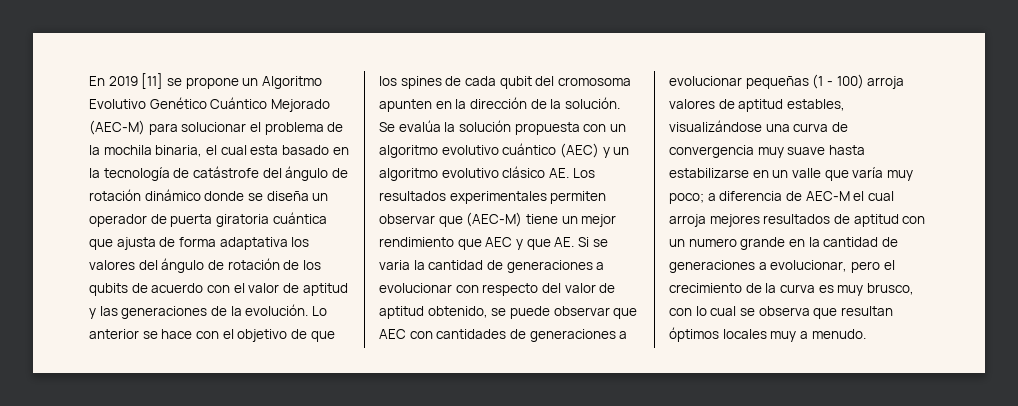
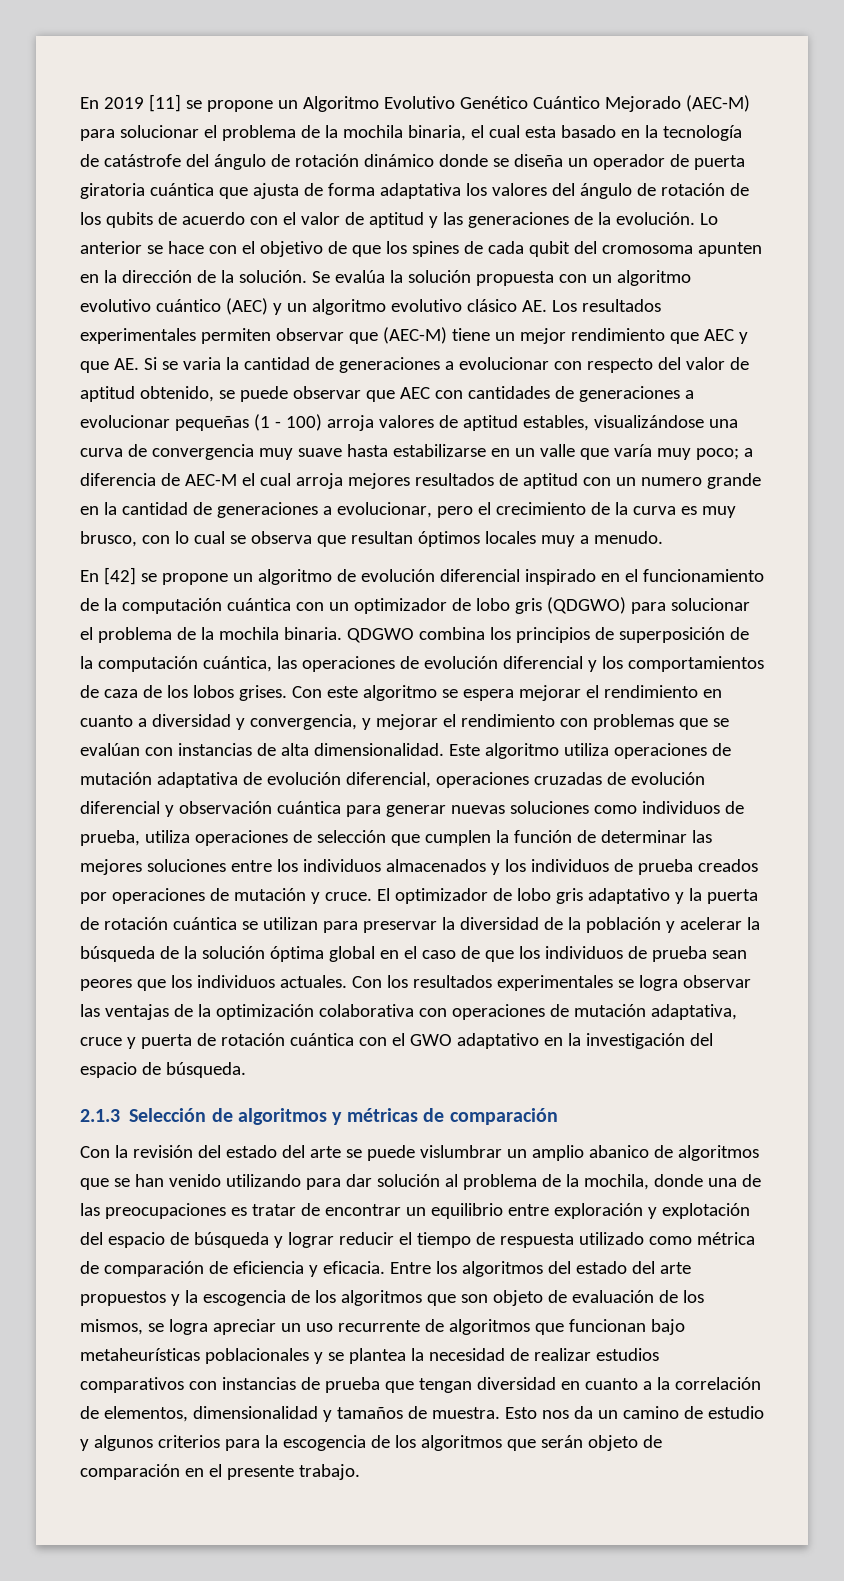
+ En [42] se propone un algoritmo de evolución diferencial inspirado en el funcionamiento de la computación cuántica con un optimizador de lobo gris (QDGWO) para solucionar el problema de la mochila binaria. QDGWO combina los principios de superposición de la computación cuántica, las operaciones de evolución diferencial y los comportamientos de caza de los lobos grises. Con este algoritmo se espera mejorar el rendimiento en cuanto a diversidad y convergencia, y mejorar el rendimiento con problemas que se evalúan con instancias de alta dimensionalidad. Este algoritmo utiliza operaciones de mutación adaptativa de evolución diferencial, operaciones cruzadas de evolución diferencial y observación cuántica para generar nuevas soluciones como individuos de prueba, utiliza operaciones de selección que cumplen la función de determinar las mejores soluciones entre los individuos almacenados y los individuos de prueba creados por operaciones de mutación y cruce. El optimizador de lobo gris adaptativo y la puerta de rotación cuántica se utilizan para preservar la diversidad de la población y acelerar la búsqueda de la solución óptima global en el caso de que los individuos de prueba sean peores que los individuos actuales. Con los resultados experimentales se logra observar las ventajas de la optimización colaborativa con operaciones de mutación adaptativa, cruce y puerta de rotación cuántica con el GWO adaptativo en la investigación del espacio de búsqueda.
+ 2.1.3 Selección de algoritmos y métricas de comparación
+ Con la revisión del estado del arte se puede vislumbrar un amplio abanico de algoritmos que se han venido utilizando para dar solución al problema de la mochila, donde una de las preocupaciones es tratar de encontrar un equilibrio entre exploración y explotación del espacio de búsqueda y lograr reducir el tiempo de respuesta utilizado como métrica de comparación de eficiencia y eficacia. Entre los algoritmos del estado del arte propuestos y la escogencia de los algoritmos que son objeto de evaluación de los mismos, se logra apreciar un uso recurrente de algoritmos que funcionan bajo metaheurísticas poblacionales y se plantea la necesidad de realizar estudios comparativos con instancias de prueba que tengan diversidad en cuanto a la correlación de elementos, dimensionalidad y tamaños de muestra. Esto nos da un camino de estudio y algunos criterios para la escogencia de los algoritmos que serán objeto de comparación en el presente trabajo.

